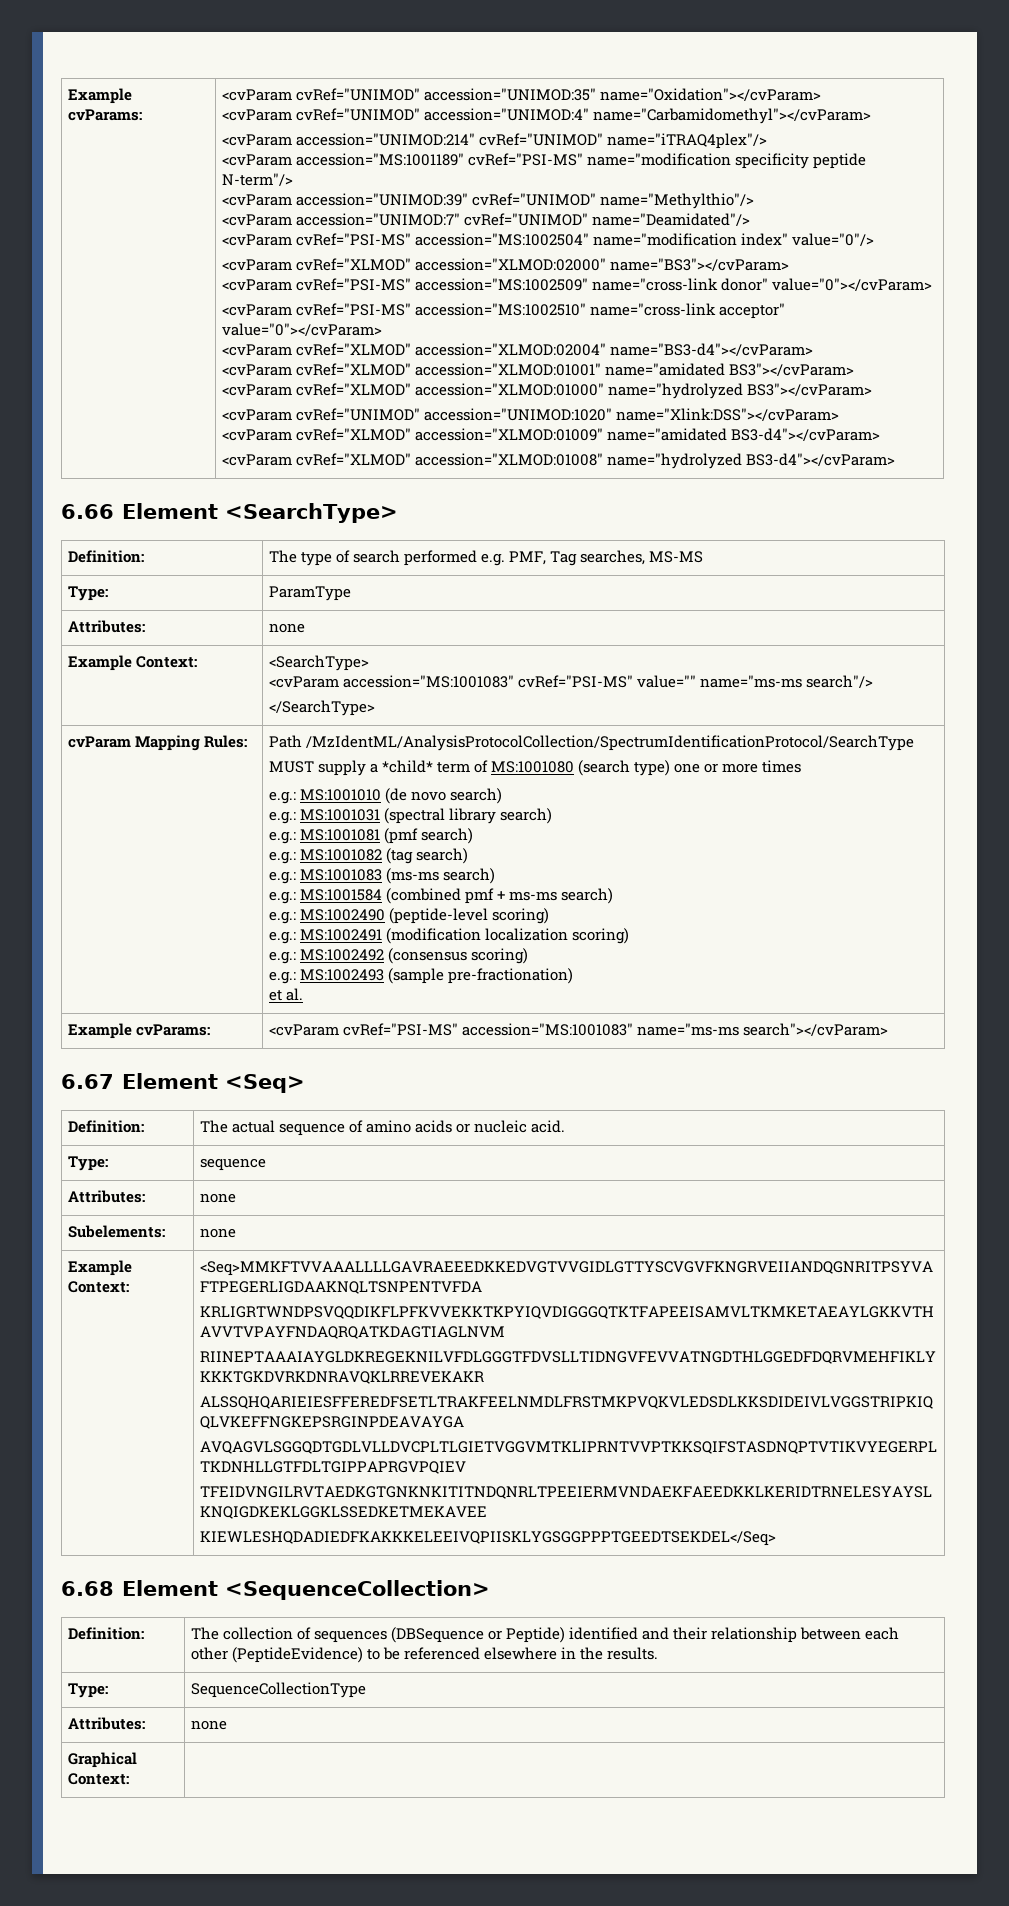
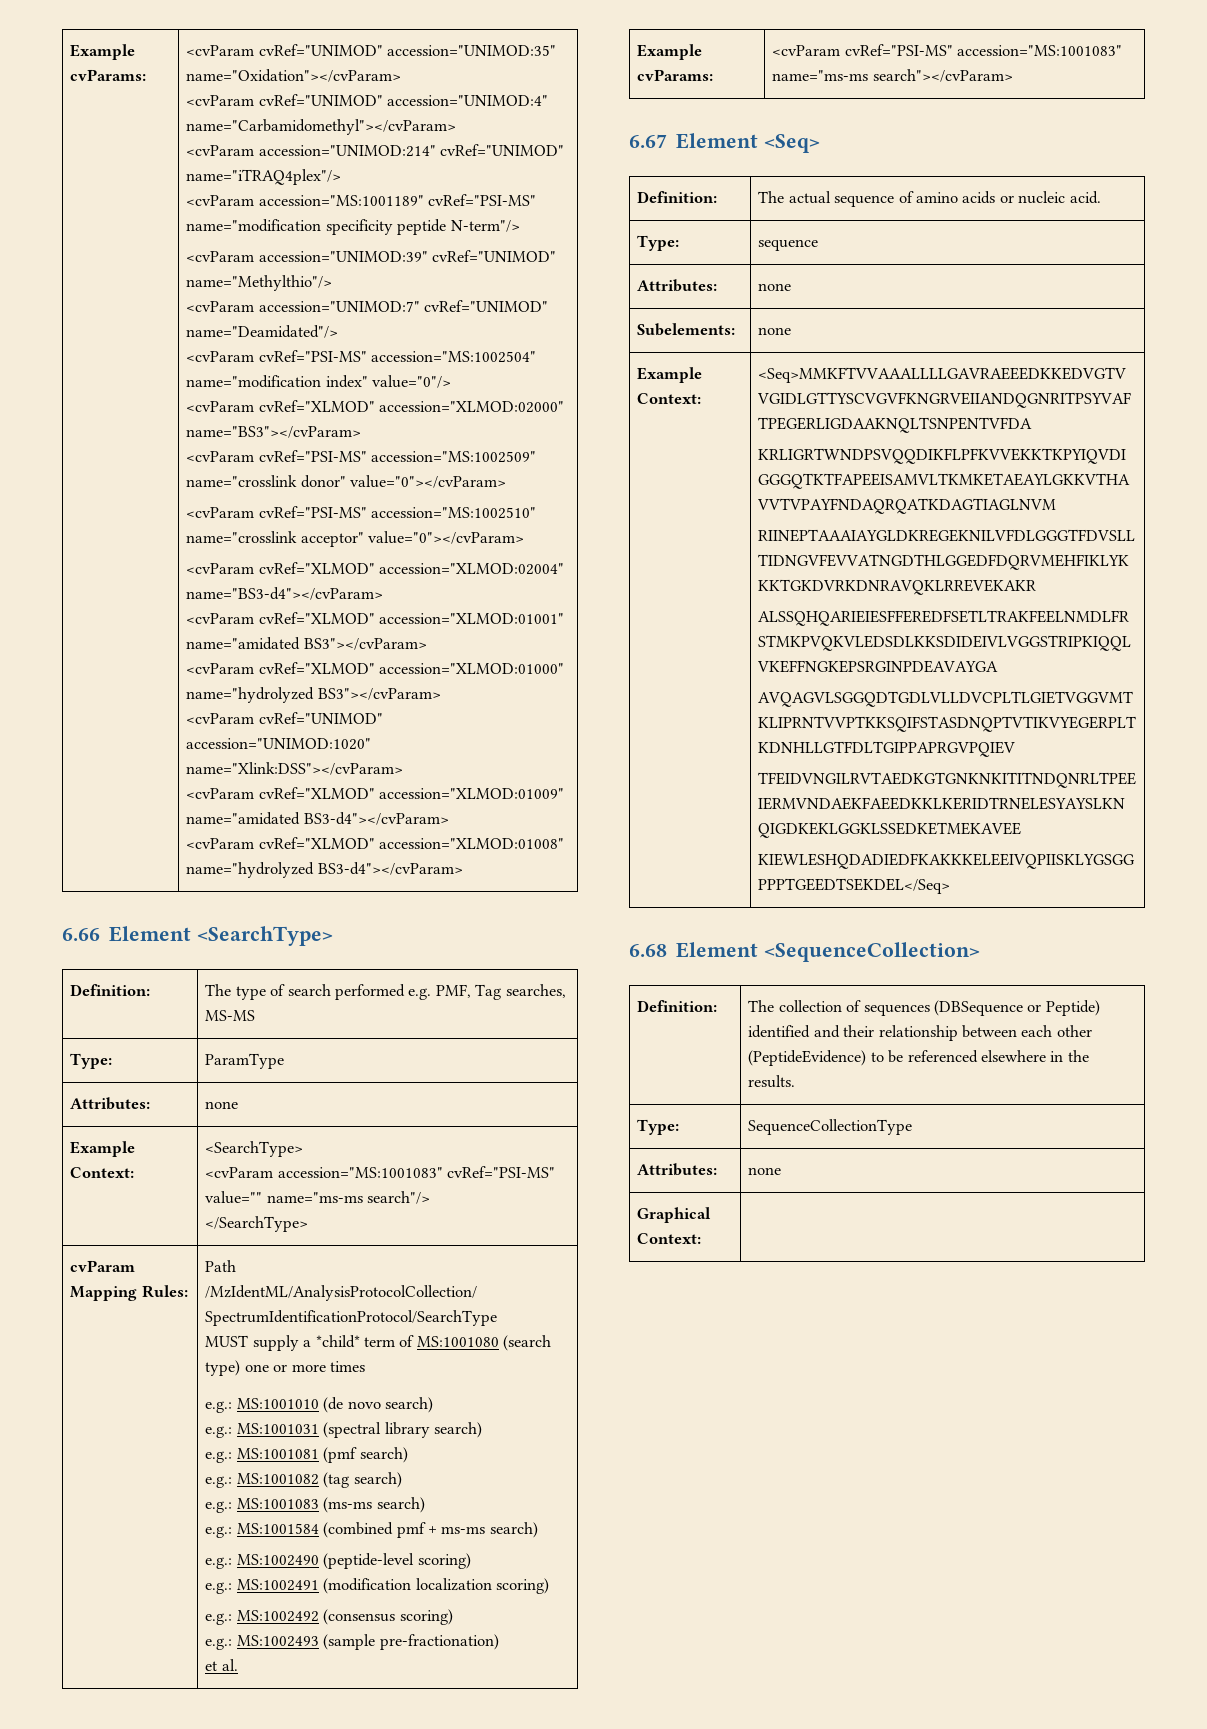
- <cvParam cvRef="PSI-MS" accession="MS:1002509" name="cross-link donor" value="0"></cvParam>
+ <cvParam cvRef="PSI-MS" accession="MS:1002509" name="crosslink donor" value="0"></cvParam>
- <cvParam cvRef="PSI-MS" accession="MS:1002510" name="cross-link acceptor" value="0"></cvParam>
+ <cvParam cvRef="PSI-MS" accession="MS:1002510" name="crosslink acceptor" value="0"></cvParam>

